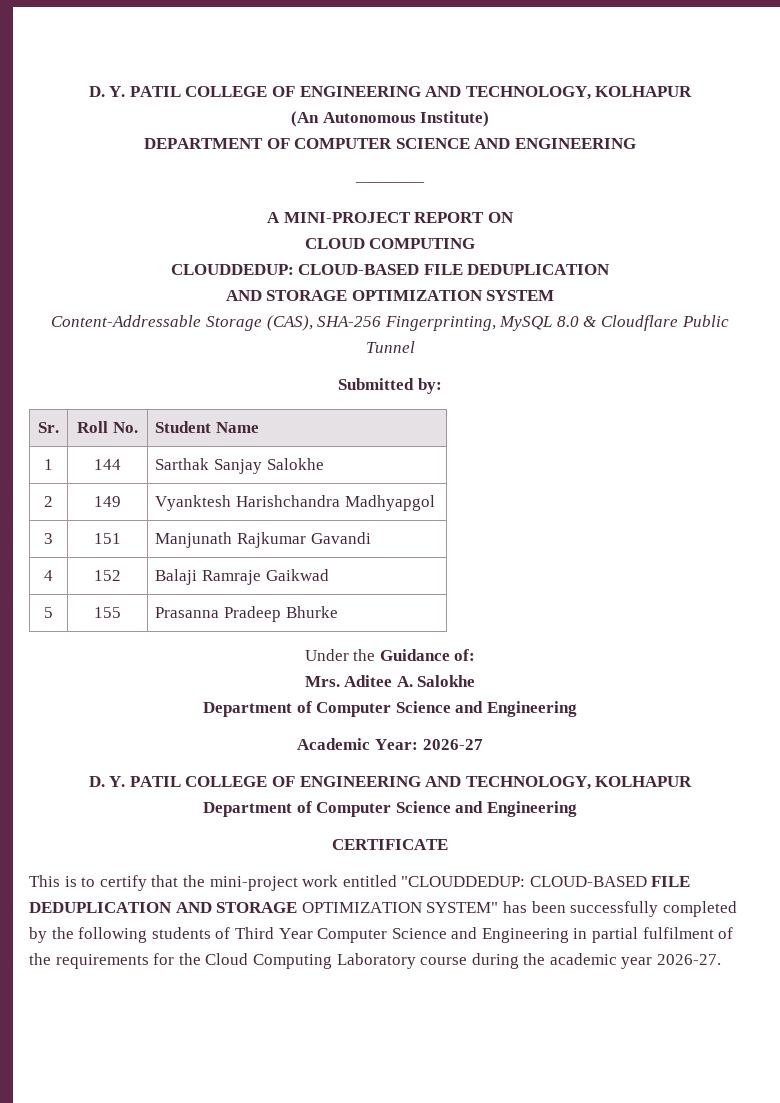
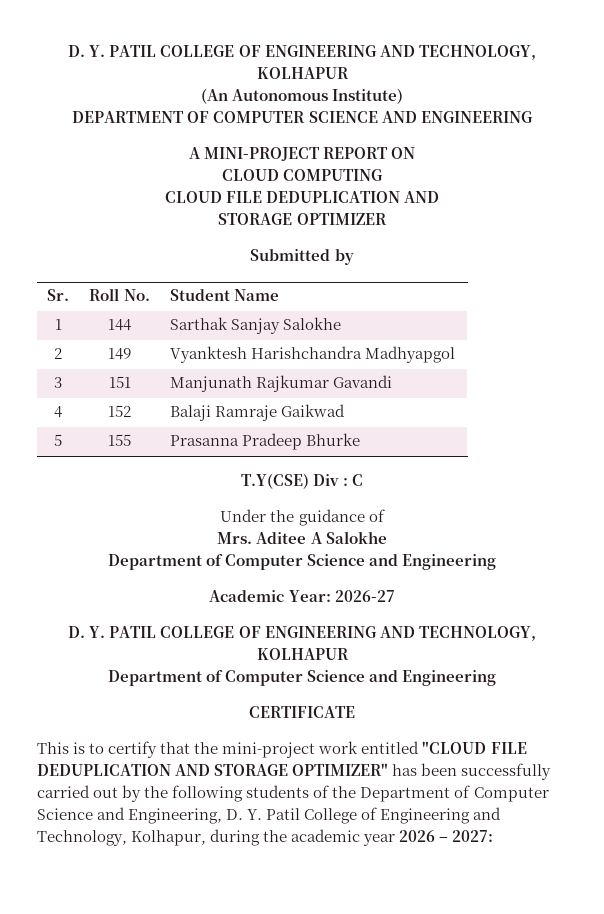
- ――――
- CLOUDDEDUP: CLOUD-BASED FILE DEDUPLICATION
- AND STORAGE OPTIMIZATION SYSTEM
- Content-Addressable Storage (CAS), SHA-256 Fingerprinting, MySQL 8.0 & Cloudflare Public Tunnel
+ CLOUD FILE DEDUPLICATION AND
+ STORAGE OPTIMIZER
- Submitted by:
+ Submitted by
+ T.Y(CSE) Div : C
- Under the Guidance of:
+ Under the guidance of
- Mrs. Aditee A. Salokhe
+ Mrs. Aditee A Salokhe
- This is to certify that the mini-project work entitled "CLOUDDEDUP: CLOUD-BASED FILE DEDUPLICATION AND STORAGE OPTIMIZATION SYSTEM" has been successfully completed by the following students of Third Year Computer Science and Engineering in partial fulfilment of the requirements for the Cloud Computing Laboratory course during the academic year 2026-27.
+ This is to certify that the mini-project work entitled "CLOUD FILE DEDUPLICATION AND STORAGE OPTIMIZER" has been successfully carried out by the following students of the Department of Computer Science and Engineering, D. Y. Patil College of Engineering and Technology, Kolhapur, during the academic year 2026 – 2027:

